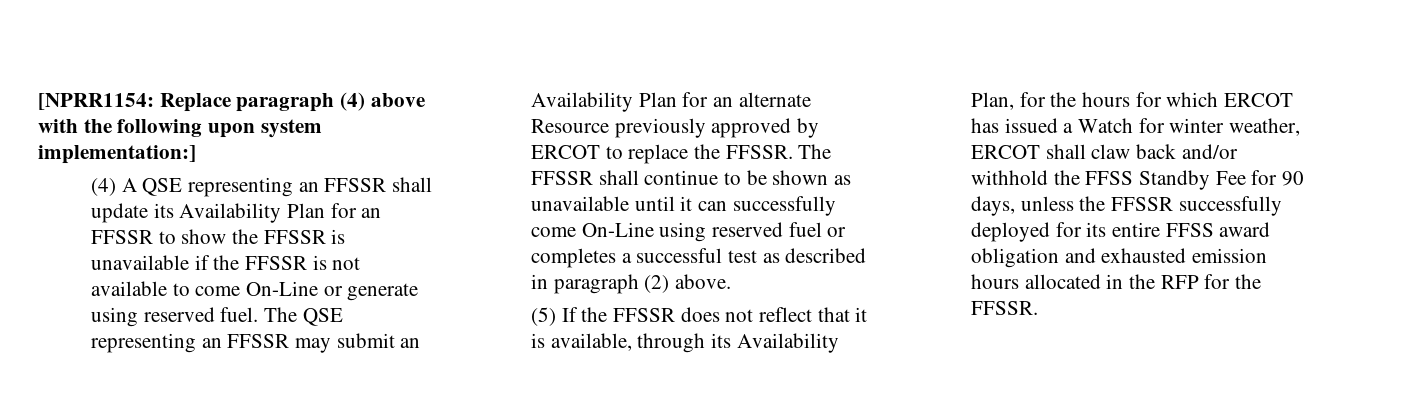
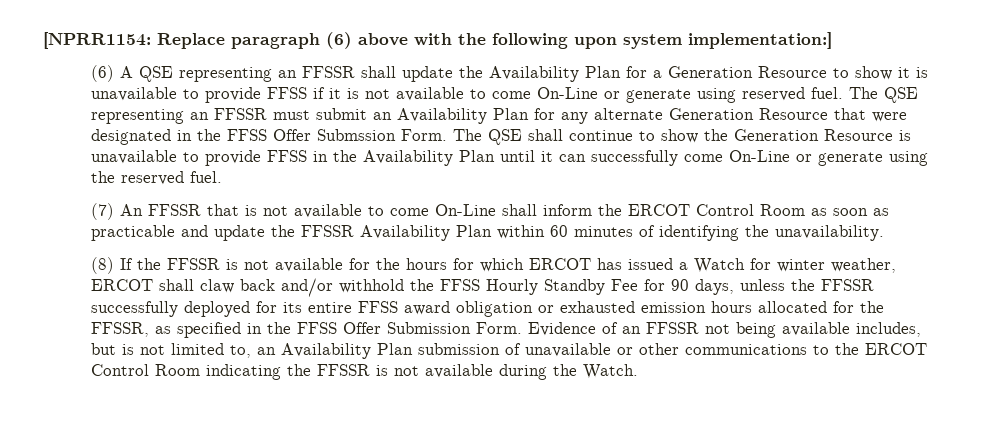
- [NPRR1154: Replace paragraph (4) above with the following upon system implementation:]
+ [NPRR1154: Replace paragraph (6) above with the following upon system implementation:]
- (4) A QSE representing an FFSSR shall update its Availability Plan for an FFSSR to show the FFSSR is unavailable if the FFSSR is not available to come On-Line or generate using reserved fuel.
+ (6) A QSE representing an FFSSR shall update the Availability Plan for a Generation Resource to show it is unavailable to provide FFSS if it is not available to come On-Line or generate using reserved fuel.
- The QSE representing an FFSSR may submit an Availability Plan for an alternate Resource previously approved by ERCOT to replace the FFSSR. The FFSSR shall continue to be shown as unavailable until it can successfully come On-Line using reserved fuel or completes a successful test as described in paragraph (2) above.
- (5) If the FFSSR does not reflect that it is available, through its Availability Plan, for the hours for which ERCOT has issued a Watch for winter weather, ERCOT shall claw back and/or withhold the FFSS Standby Fee for 90 days, unless the FFSSR successfully deployed for its entire FFSS award obligation and exhausted emission hours allocated in the RFP for the FFSSR.
+ The QSE representing an FFSSR must submit an Availability Plan for any alternate Generation Resource that were designated in the FFSS Offer Submssion Form. The QSE shall continue to show the Generation Resource is unavailable to provide FFSS in the Availability Plan until it can successfully come On-Line or generate using the reserved fuel.
+ (7) An FFSSR that is not available to come On-Line shall inform the ERCOT Control Room as soon as practicable and update the FFSSR Availability Plan within 60 minutes of identifying the unavailability.
+ (8) If the FFSSR is not available for the hours for which ERCOT has issued a Watch for winter weather, ERCOT shall claw back and/or withhold the FFSS Hourly Standby Fee for 90 days, unless the FFSSR successfully deployed for its entire FFSS award obligation or exhausted emission hours allocated for the FFSSR, as specified in the FFSS Offer Submission Form. Evidence of an FFSSR not being available includes, but is not limited to, an Availability Plan submission of unavailable or other communications to the ERCOT Control Room indicating the FFSSR is not available during the Watch.

